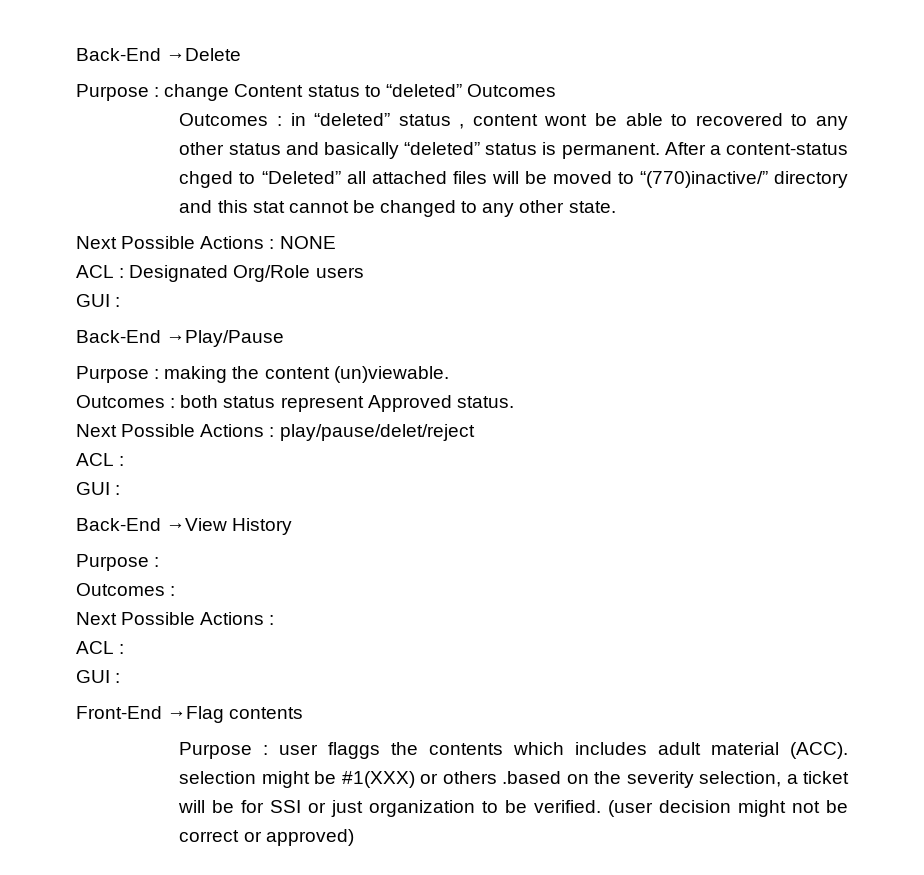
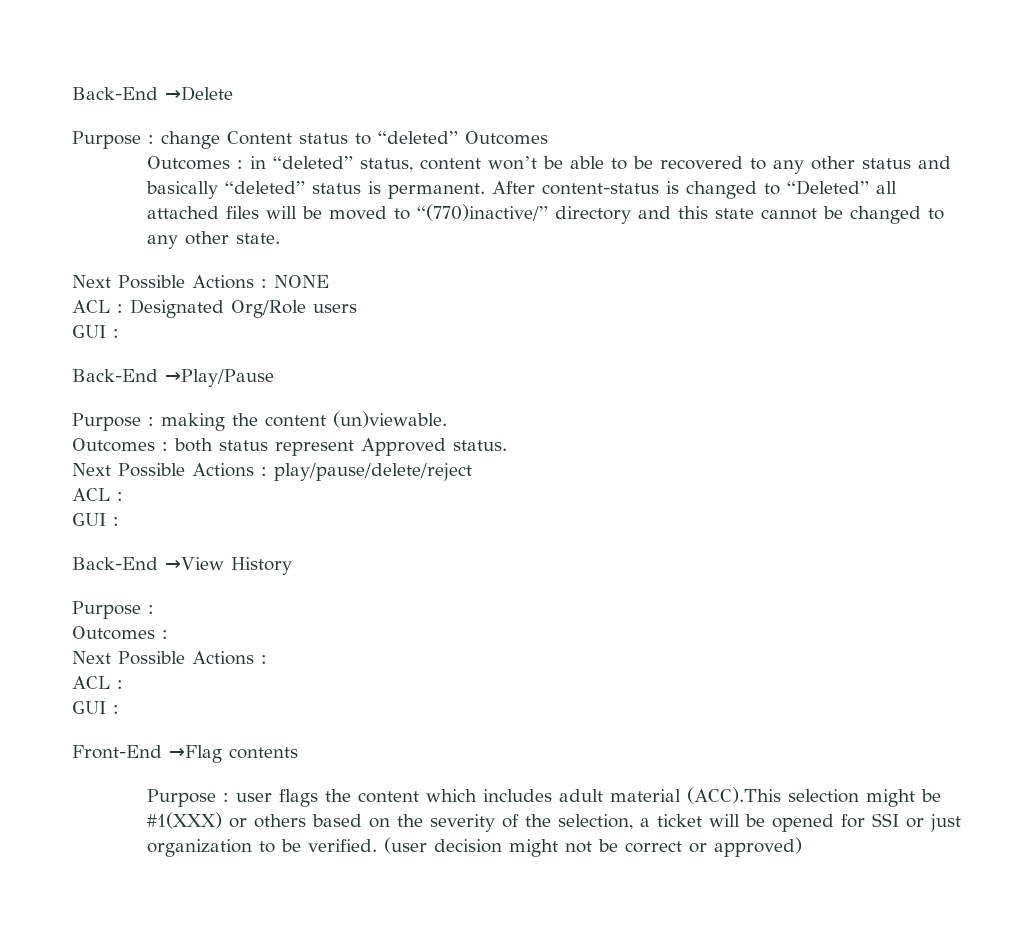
- Outcomes : in “deleted” status , content wont be able to recovered to any other status and basically “deleted” status is permanent.
+ Outcomes : in “deleted” status, content won’t be able to be recovered to any other status and basically “deleted” status is permanent.
- After a content-status chged to “Deleted” all attached files will be moved to “(770)inactive/” directory and this stat cannot be changed to any other state.
+ After content-status is changed to “Deleted” all attached files will be moved to “(770)inactive/” directory and this state cannot be changed to any other state.
- Next Possible Actions : play/pause/delet/reject
+ Next Possible Actions : play/pause/delete/reject
- Purpose : user flaggs the contents which includes adult material (ACC). selection might be #1(XXX) or others .based on the severity selection, a ticket will be for SSI or just organization to be verified.
+ Purpose : user flags the content which includes adult material (ACC).This selection might be #1(XXX) or others based on the severity of the selection, a ticket will be opened for SSI or just organization to be verified.

